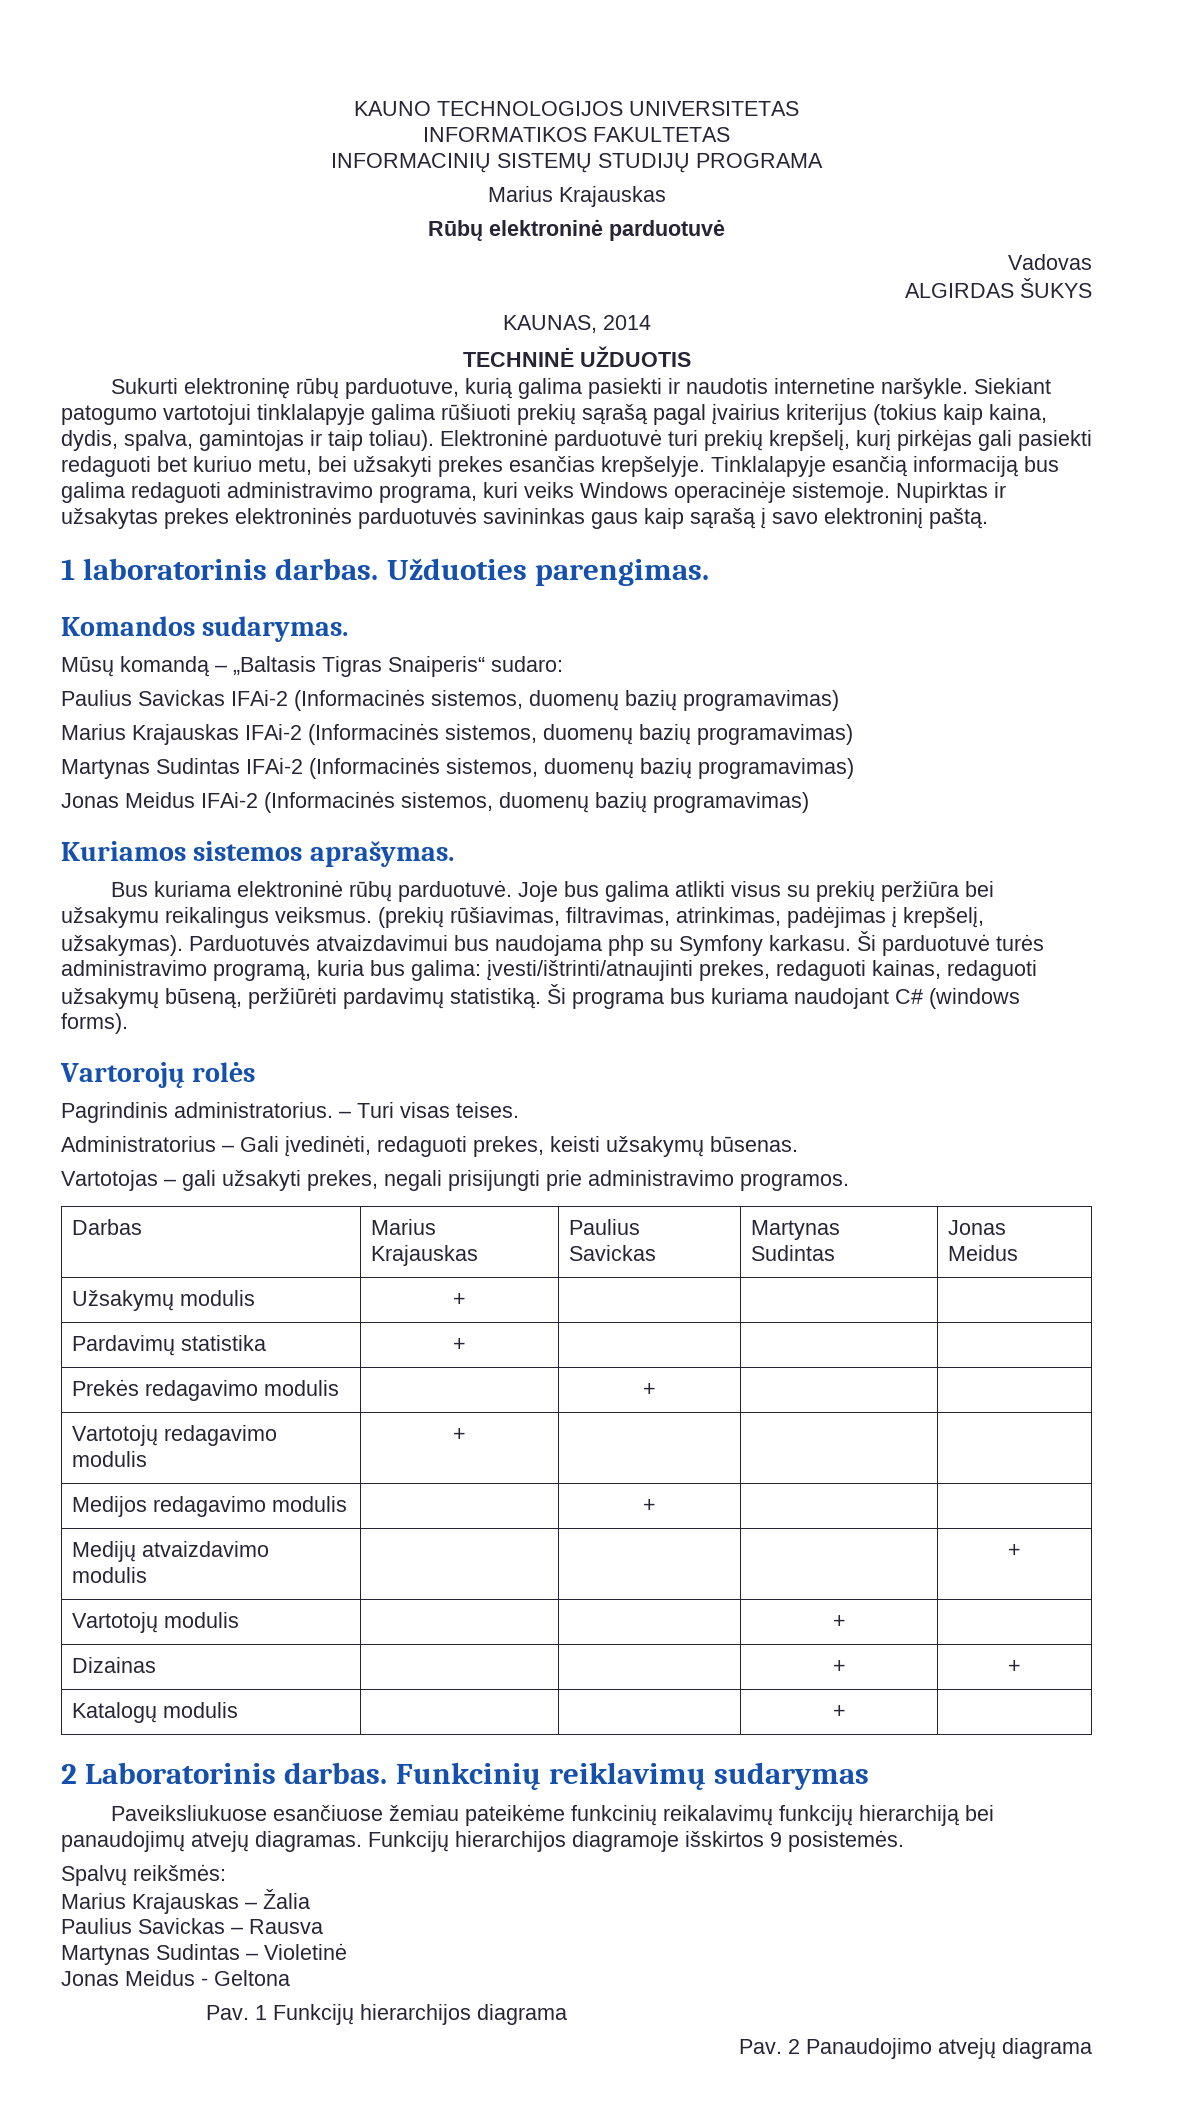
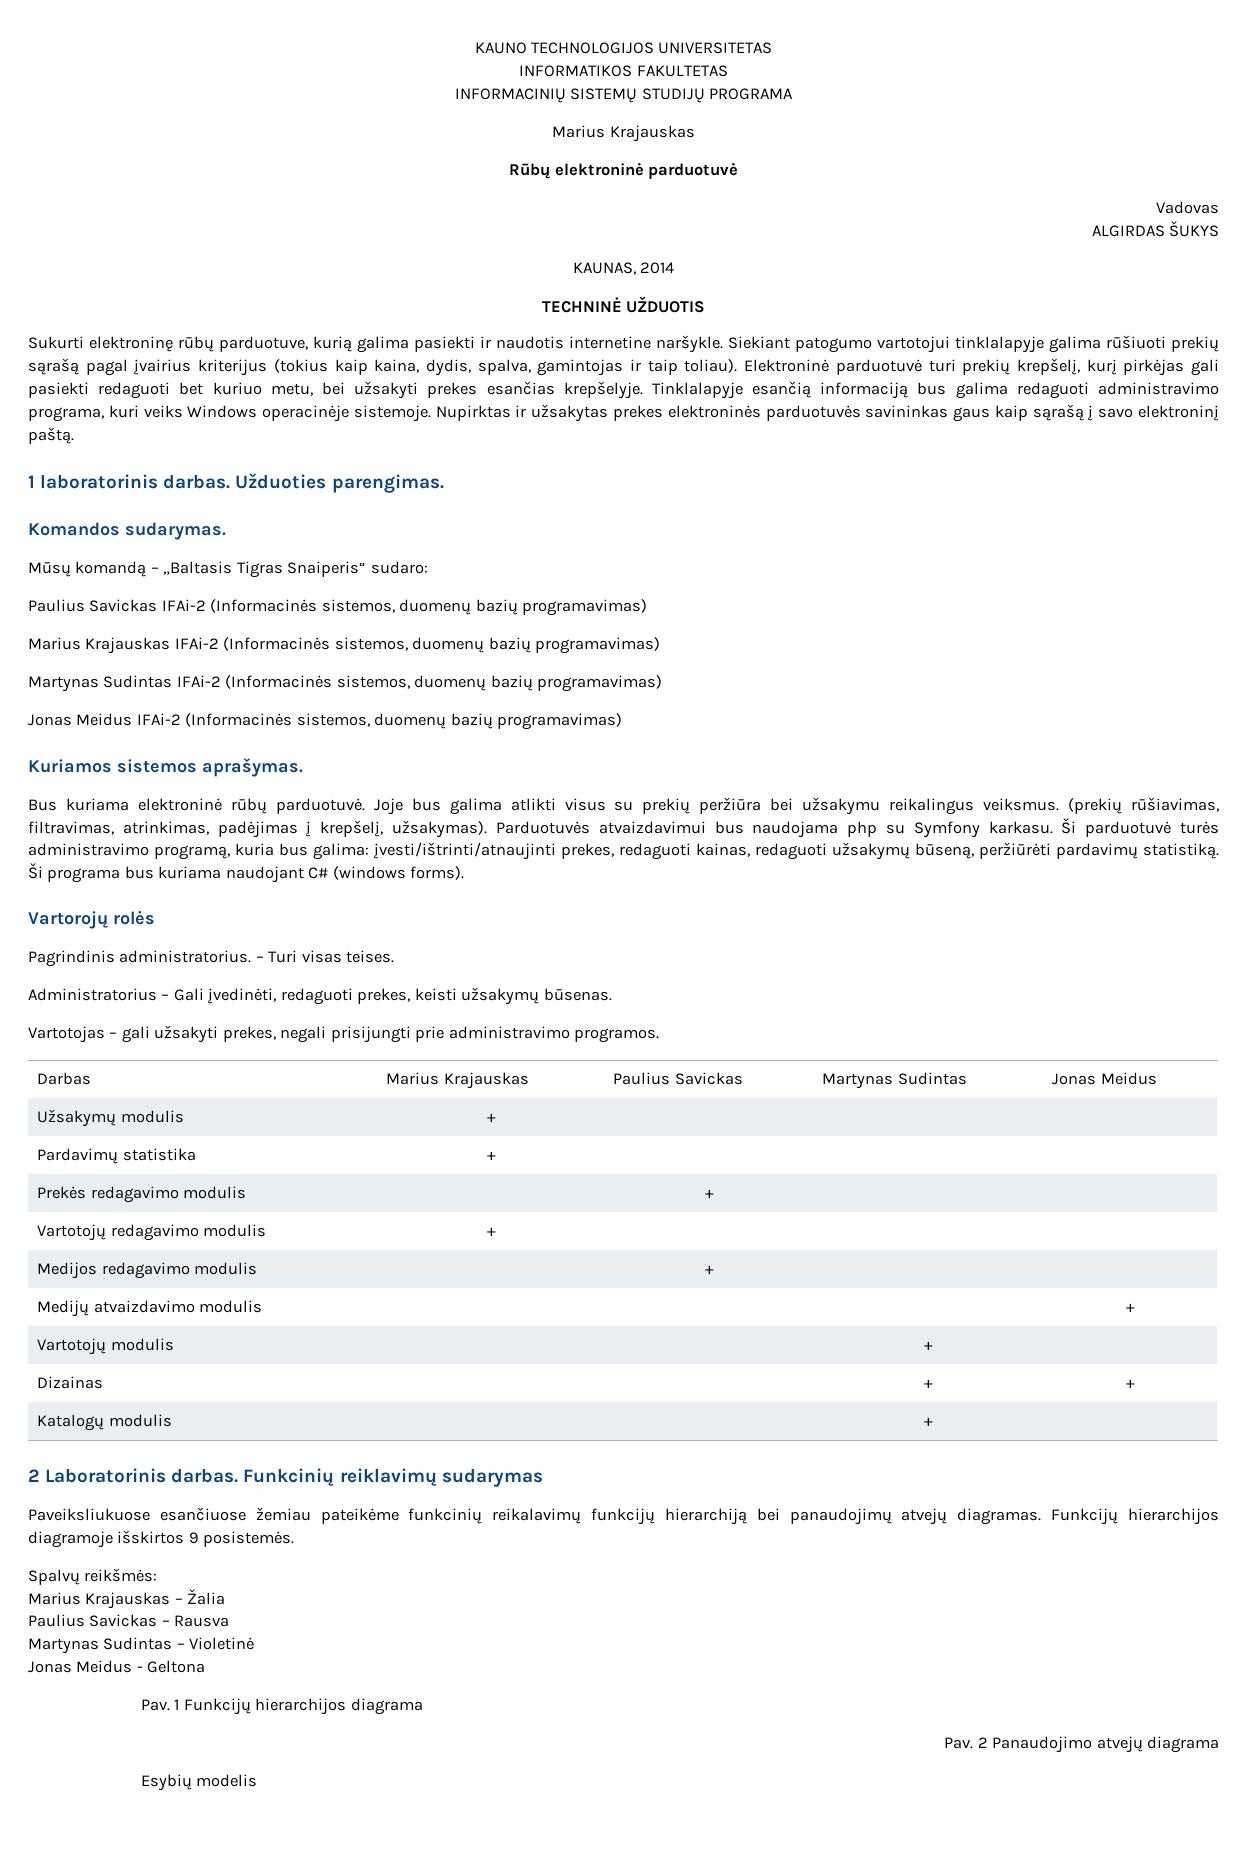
+ Esybių modelis

